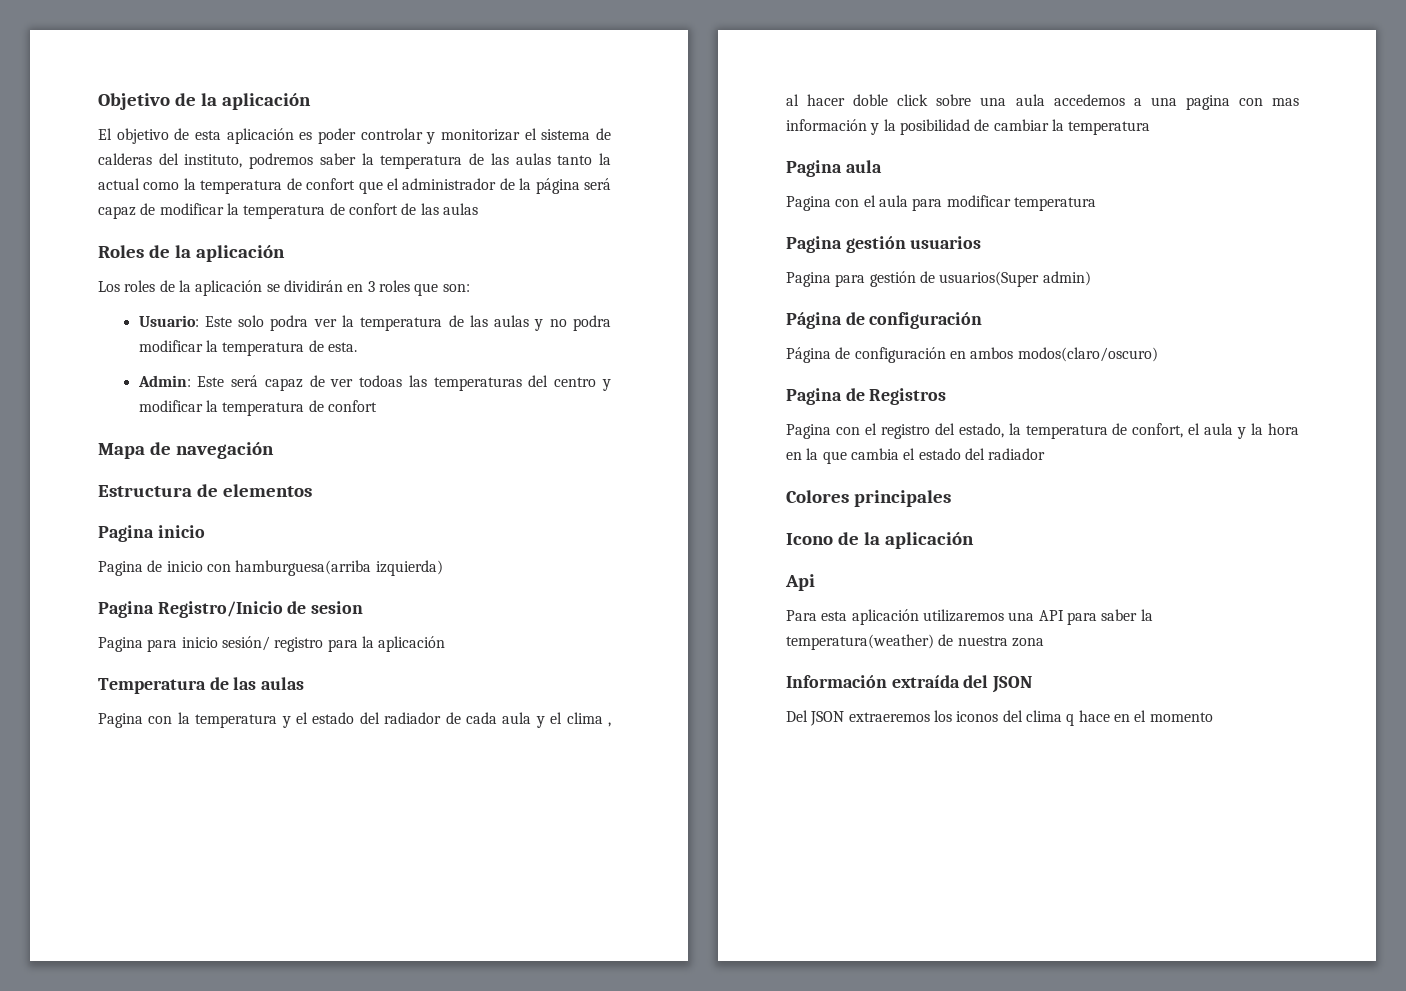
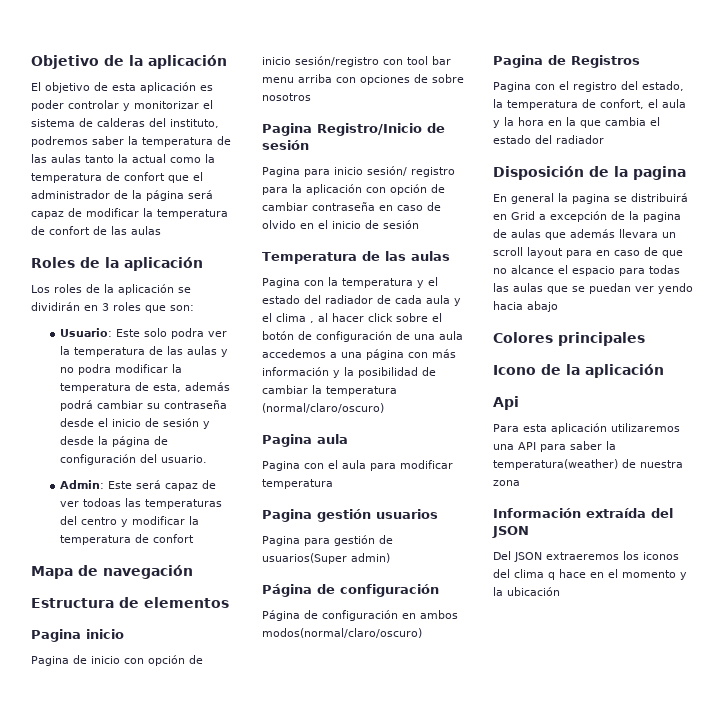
- Usuario: Este solo podra ver la temperatura de las aulas y no podra modificar la temperatura de esta.
+ Usuario: Este solo podra ver la temperatura de las aulas y no podra modificar la temperatura de esta, además podrá cambiar su contraseña desde el inicio de sesión y desde la página de configuración del usuario.
- Pagina de inicio con hamburguesa(arriba izquierda)
+ Pagina de inicio con opción de inicio sesión/registro con tool bar menu arriba con opciones de sobre nosotros
- Pagina Registro/Inicio de sesion
+ Pagina Registro/Inicio de sesión
- Pagina para inicio sesión/ registro para la aplicación
+ Pagina para inicio sesión/ registro para la aplicación con opción de cambiar contraseña en caso de olvido en el inicio de sesión
- Pagina con la temperatura y el estado del radiador de cada aula y el clima , al hacer doble click sobre una aula accedemos a una pagina con mas información y la posibilidad de cambiar la temperatura
+ Pagina con la temperatura y el estado del radiador de cada aula y el clima , al hacer click sobre el botón de configuración de una aula accedemos a una página con más información y la posibilidad de cambiar la temperatura (normal/claro/oscuro)
- Página de configuración en ambos modos(claro/oscuro)
+ Página de configuración en ambos modos(normal/claro/oscuro)
+ Disposición de la pagina
+ En general la pagina se distribuirá en Grid a excepción de la pagina de aulas que además llevara un scroll layout para en caso de que no alcance el espacio para todas las aulas que se puedan ver yendo hacia abajo
- Del JSON extraeremos los iconos del clima q hace en el momento
+ Del JSON extraeremos los iconos del clima q hace en el momento y la ubicación

